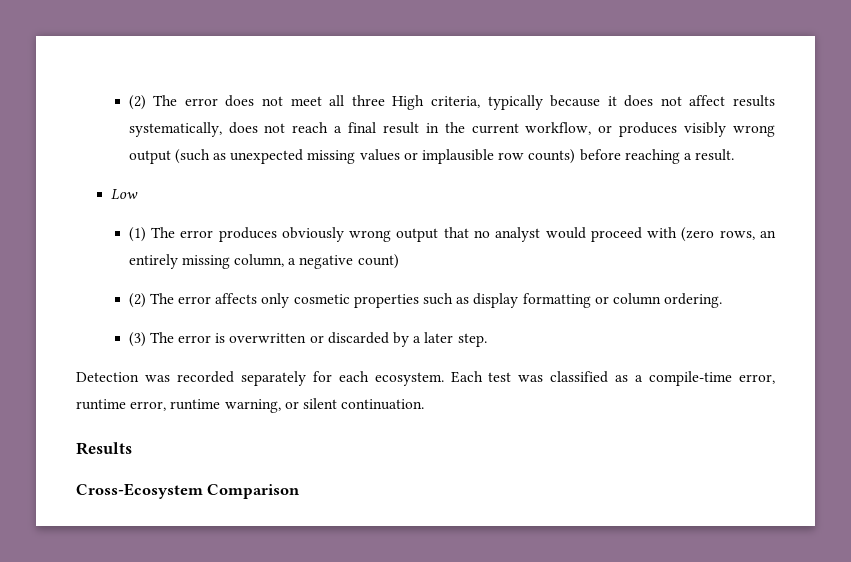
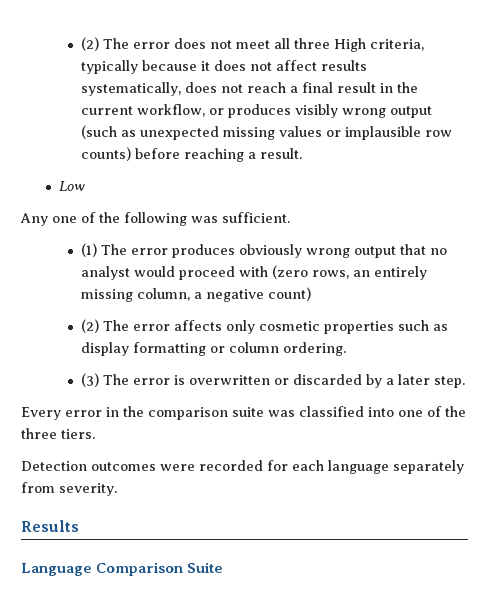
+ Any one of the following was sufficient.
- Detection was recorded separately for each ecosystem. Each test was classified as a compile-time error, runtime error, runtime warning, or silent continuation.
+ Every error in the comparison suite was classified into one of the three tiers.
+ Detection outcomes were recorded for each language separately from severity.
  Results
- Cross-Ecosystem Comparison
+ Language Comparison Suite

